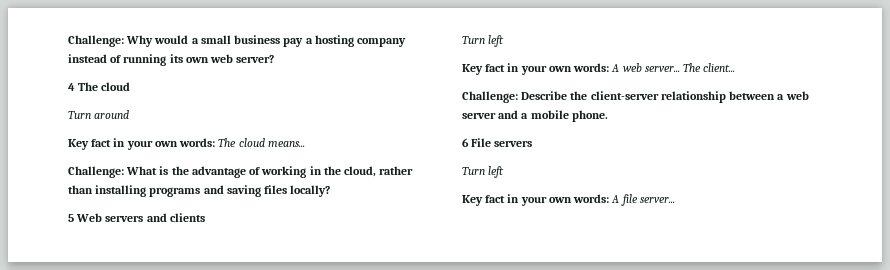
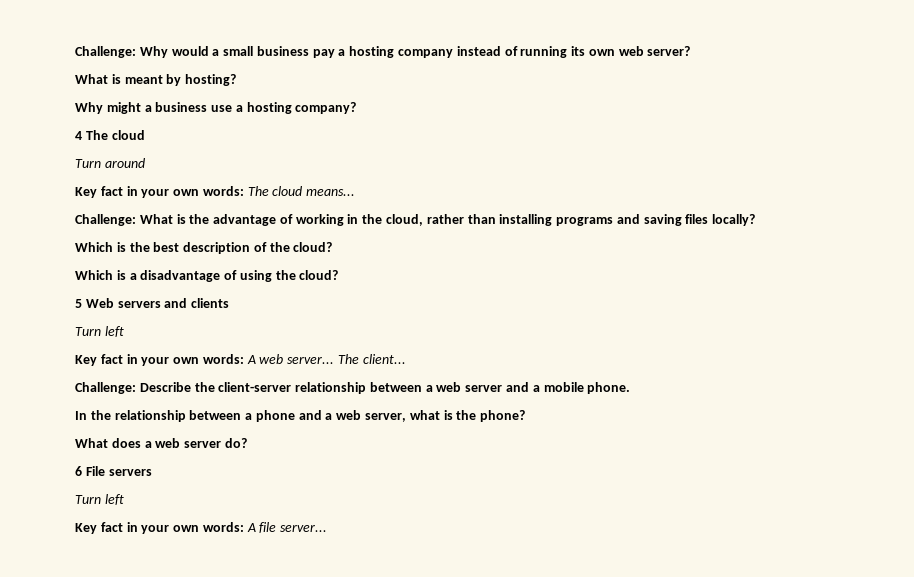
+ What is meant by hosting?
+ Why might a business use a hosting company?
+ Which is the best description of the cloud?
+ Which is a disadvantage of using the cloud?
+ In the relationship between a phone and a web server, what is the phone?
+ What does a web server do?

